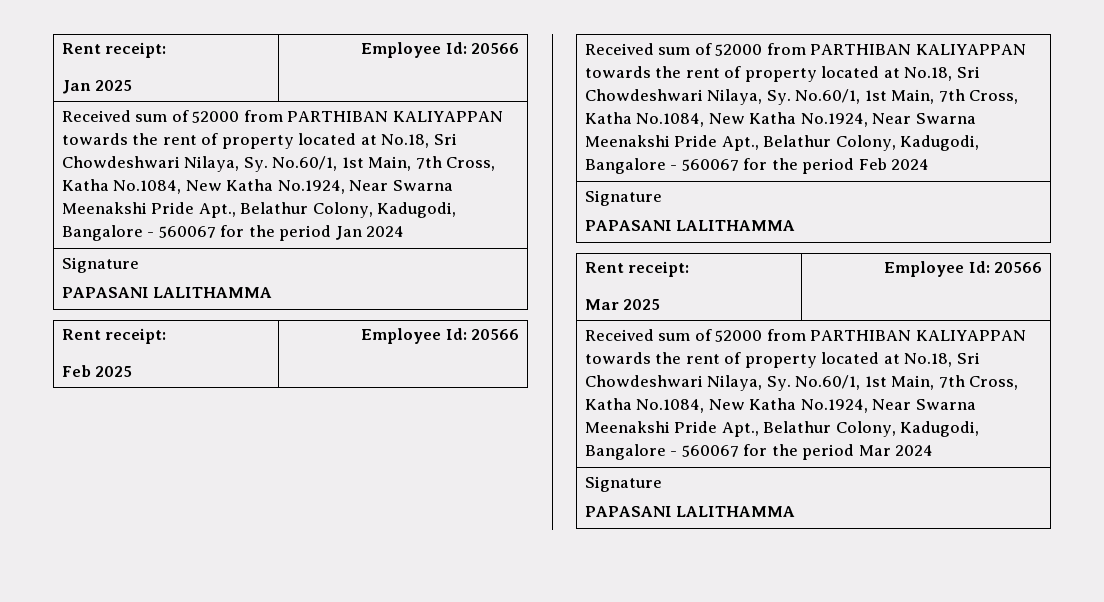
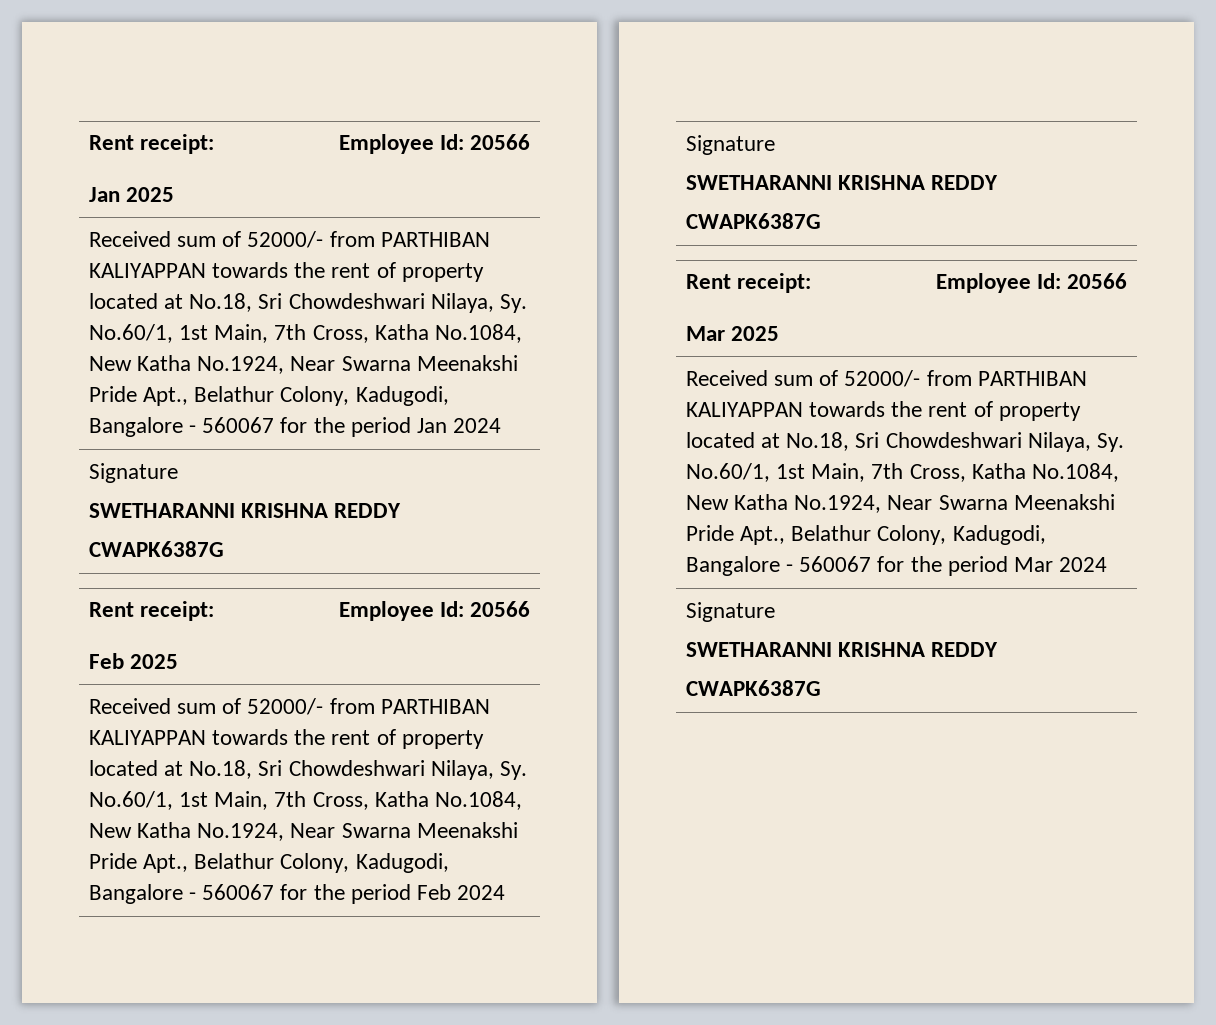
- Received sum of 52000 from PARTHIBAN KALIYAPPAN towards the rent of property located at No.18, Sri Chowdeshwari Nilaya, Sy. No.60/1, 1st Main, 7th Cross, Katha No.1084, New Katha No.1924, Near Swarna Meenakshi Pride Apt., Belathur Colony, Kadugodi, Bangalore - 560067 for the period Jan 2024
+ Received sum of 52000/- from PARTHIBAN KALIYAPPAN towards the rent of property located at No.18, Sri Chowdeshwari Nilaya, Sy. No.60/1, 1st Main, 7th Cross, Katha No.1084, New Katha No.1924, Near Swarna Meenakshi Pride Apt., Belathur Colony, Kadugodi, Bangalore - 560067 for the period Jan 2024
  Signature
- PAPASANI LALITHAMMA
+ SWETHARANNI KRISHNA REDDY
+ CWAPK6387G
- Received sum of 52000 from PARTHIBAN KALIYAPPAN towards the rent of property located at No.18, Sri Chowdeshwari Nilaya, Sy. No.60/1, 1st Main, 7th Cross, Katha No.1084, New Katha No.1924, Near Swarna Meenakshi Pride Apt., Belathur Colony, Kadugodi, Bangalore - 560067 for the period Feb 2024
+ Received sum of 52000/- from PARTHIBAN KALIYAPPAN towards the rent of property located at No.18, Sri Chowdeshwari Nilaya, Sy. No.60/1, 1st Main, 7th Cross, Katha No.1084, New Katha No.1924, Near Swarna Meenakshi Pride Apt., Belathur Colony, Kadugodi, Bangalore - 560067 for the period Feb 2024
  Signature
- PAPASANI LALITHAMMA
+ SWETHARANNI KRISHNA REDDY
+ CWAPK6387G
- Received sum of 52000 from PARTHIBAN KALIYAPPAN towards the rent of property located at No.18, Sri Chowdeshwari Nilaya, Sy. No.60/1, 1st Main, 7th Cross, Katha No.1084, New Katha No.1924, Near Swarna Meenakshi Pride Apt., Belathur Colony, Kadugodi, Bangalore - 560067 for the period Mar 2024
+ Received sum of 52000/- from PARTHIBAN KALIYAPPAN towards the rent of property located at No.18, Sri Chowdeshwari Nilaya, Sy. No.60/1, 1st Main, 7th Cross, Katha No.1084, New Katha No.1924, Near Swarna Meenakshi Pride Apt., Belathur Colony, Kadugodi, Bangalore - 560067 for the period Mar 2024
  Signature
- PAPASANI LALITHAMMA
+ SWETHARANNI KRISHNA REDDY
+ CWAPK6387G

